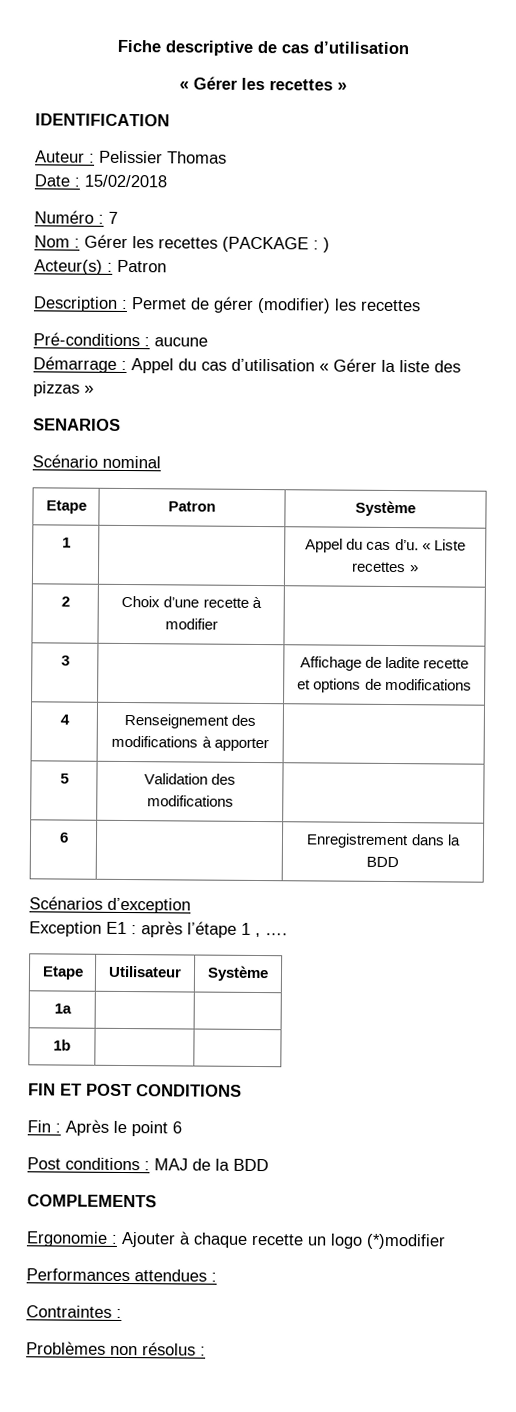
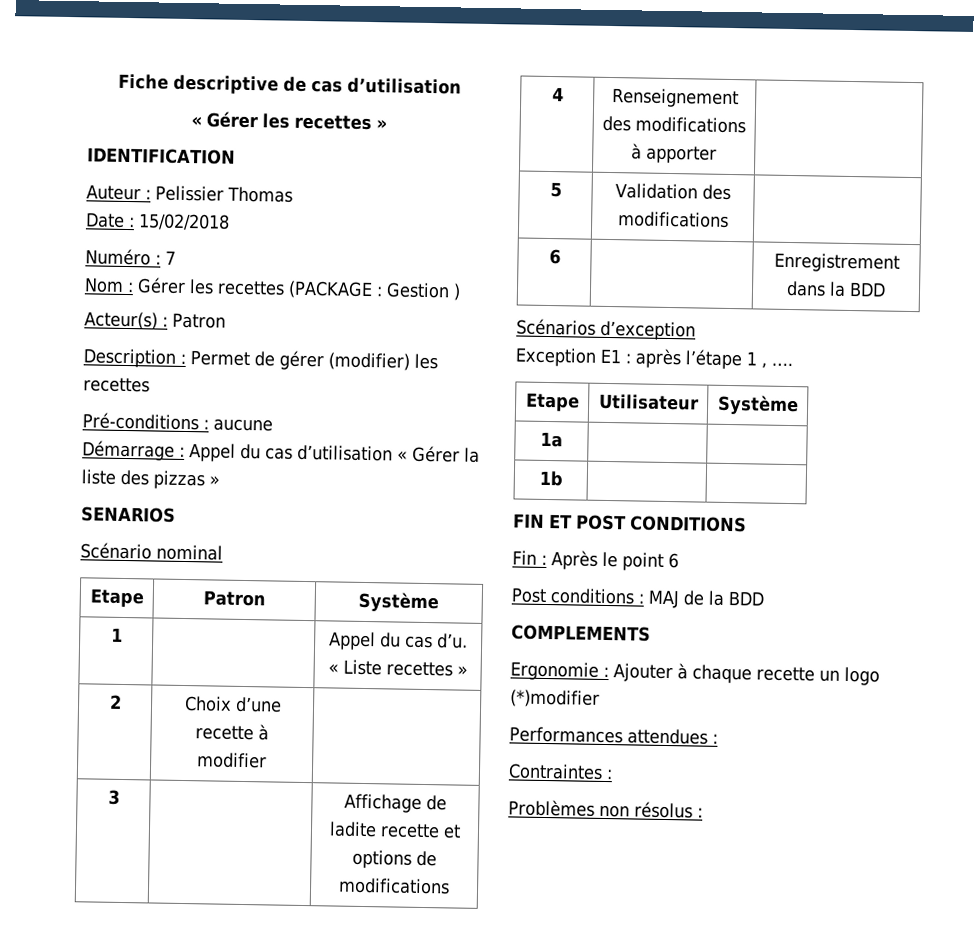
- Nom : Gérer les recettes (PACKAGE : )
+ Nom : Gérer les recettes (PACKAGE : Gestion )

